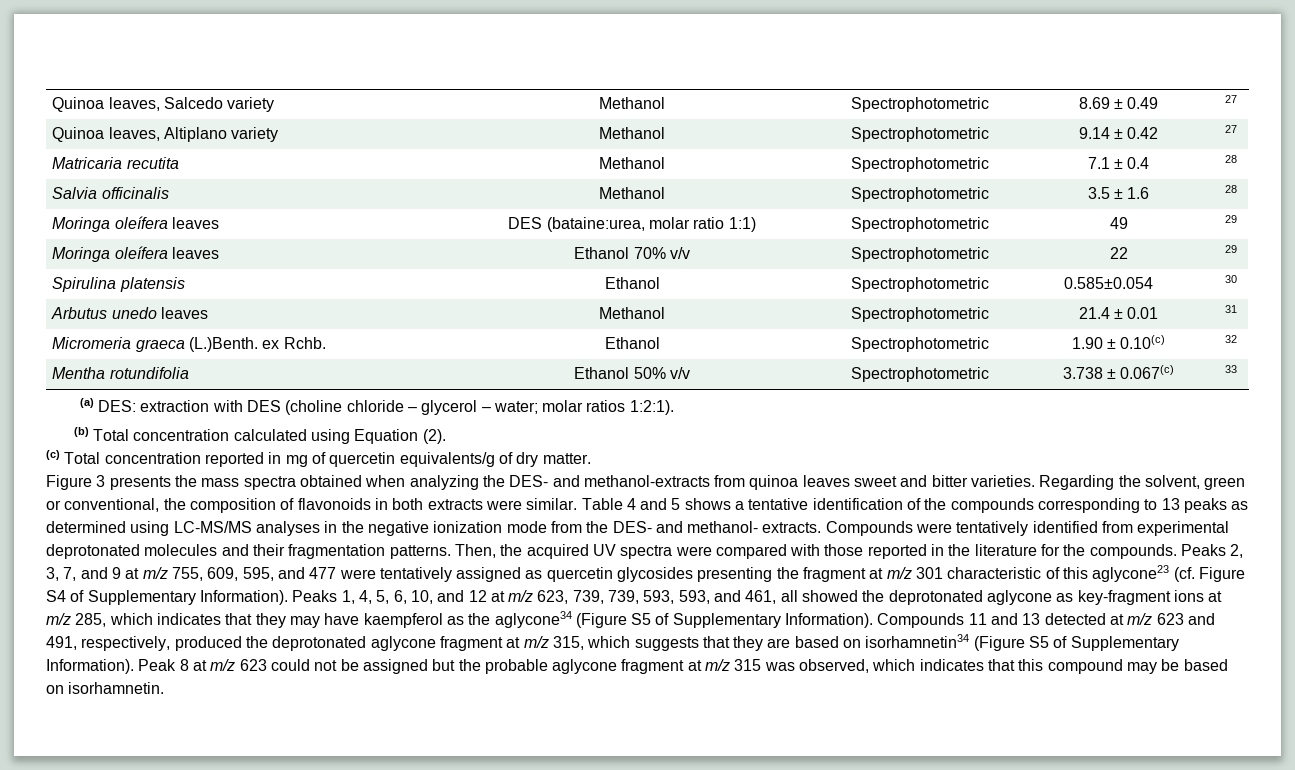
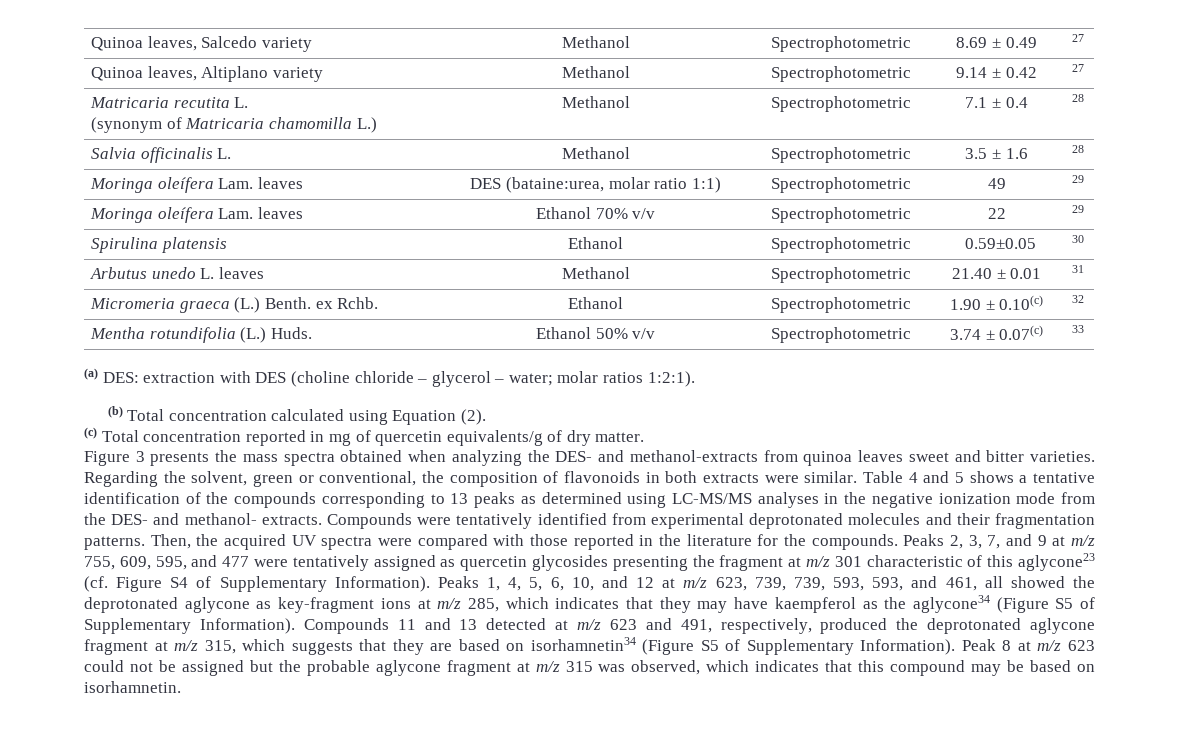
- Matricaria recutita | Methanol | Spectrophotometric | 7.1 ± 0.4 | 28
+ Matricaria recutita L.
+ (synonym of Matricaria chamomilla L.) | Methanol | Spectrophotometric | 7.1 ± 0.4 | 28
- Salvia officinalis | Methanol | Spectrophotometric | 3.5 ± 1.6 | 28
+ Salvia officinalis L. | Methanol | Spectrophotometric | 3.5 ± 1.6 | 28
- Moringa oleífera leaves | DES (bataine:urea, molar ratio 1:1) | Spectrophotometric | 49 | 29
+ Moringa oleífera Lam. leaves | DES (bataine:urea, molar ratio 1:1) | Spectrophotometric | 49 | 29
- Moringa oleífera leaves | Ethanol 70% v/v | Spectrophotometric | 22 | 29
+ Moringa oleífera Lam. leaves | Ethanol 70% v/v | Spectrophotometric | 22 | 29
- Spirulina platensis | Ethanol | Spectrophotometric | 0.585±0.054 | 30
+ Spirulina platensis | Ethanol | Spectrophotometric | 0.59±0.05 | 30
- Arbutus unedo leaves | Methanol | Spectrophotometric | 21.4 ± 0.01 | 31
+ Arbutus unedo L. leaves | Methanol | Spectrophotometric | 21.40 ± 0.01 | 31
- Micromeria graeca (L.)Benth. ex Rchb. | Ethanol | Spectrophotometric | 1.90 ± 0.10(c) | 32
+ Micromeria graeca (L.) Benth. ex Rchb. | Ethanol | Spectrophotometric | 1.90 ± 0.10(c) | 32
- Mentha rotundifolia | Ethanol 50% v/v | Spectrophotometric | 3.738 ± 0.067(c) | 33
+ Mentha rotundifolia (L.) Huds. | Ethanol 50% v/v | Spectrophotometric | 3.74 ± 0.07(c) | 33

